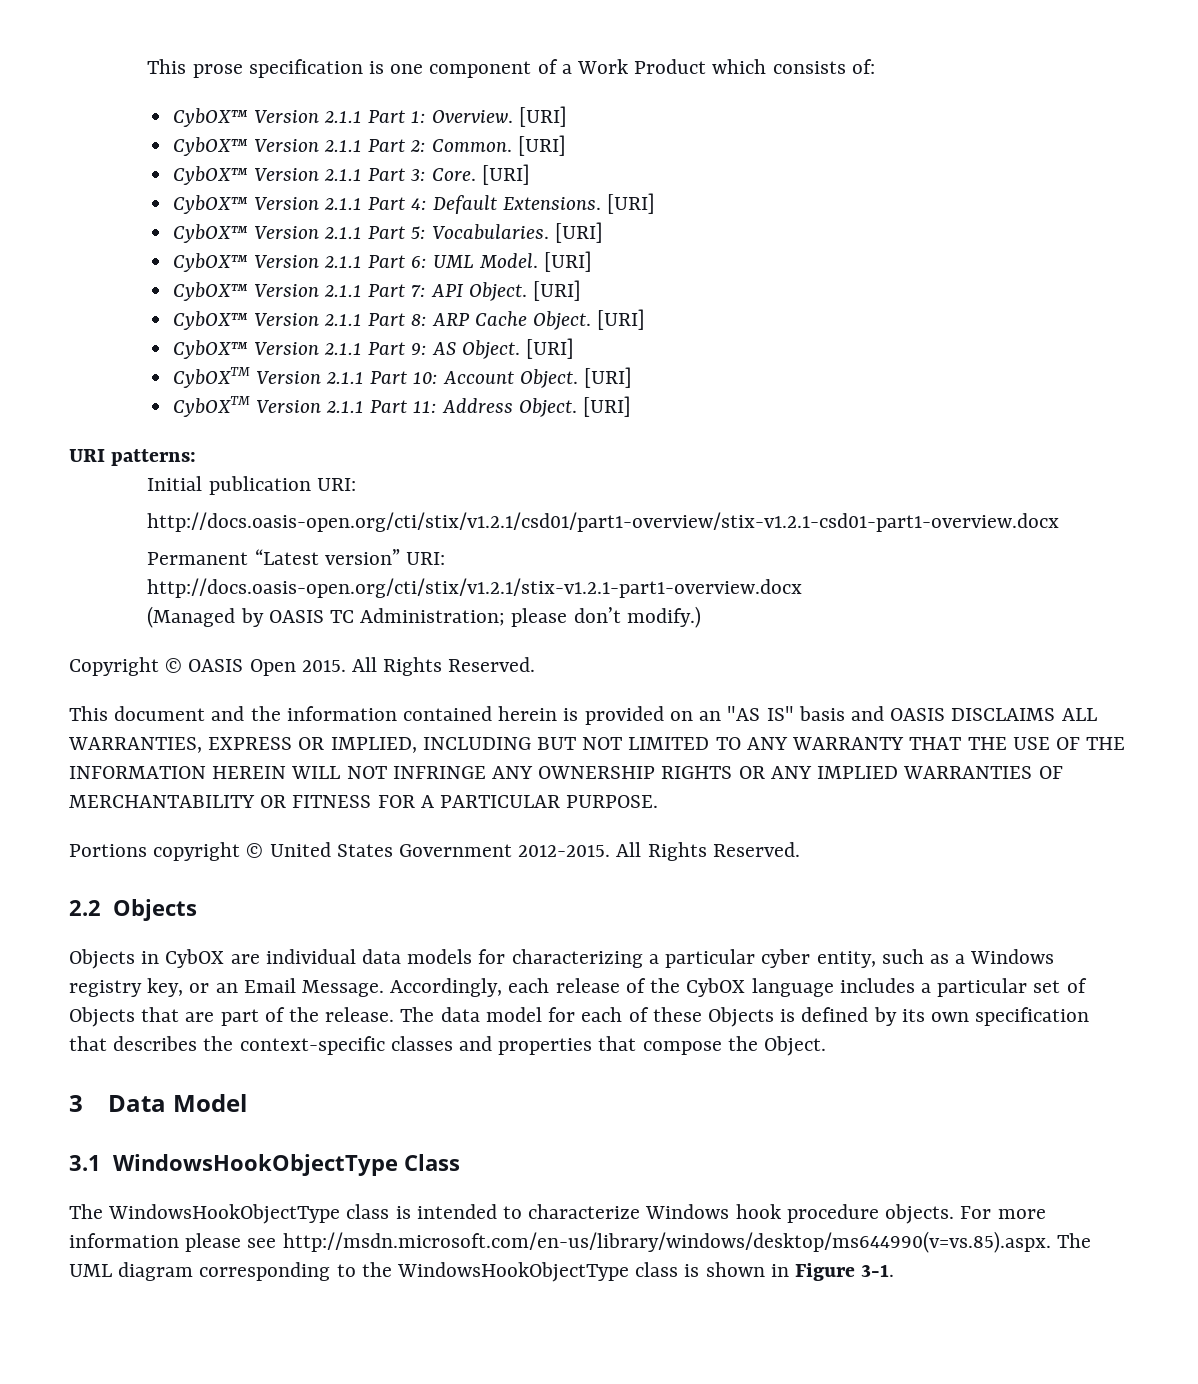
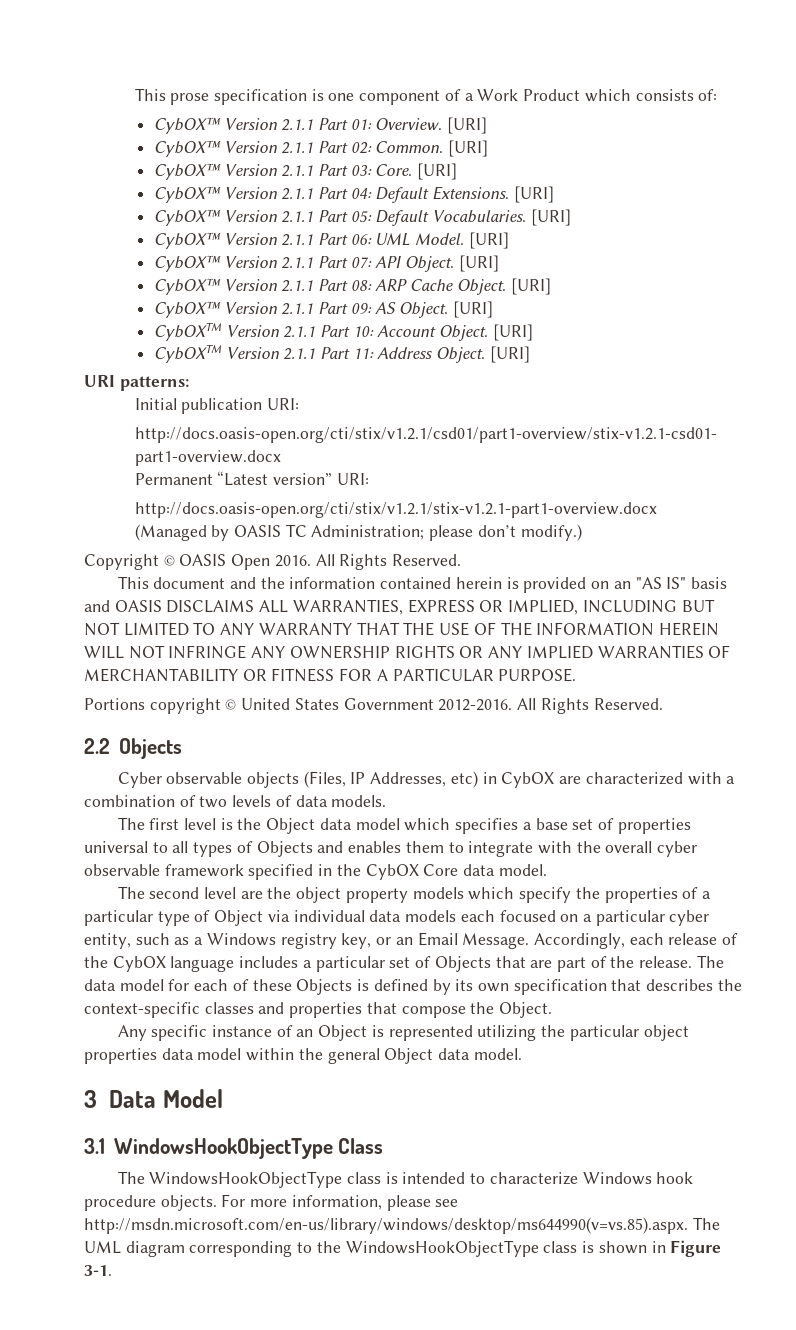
- CybOX™ Version 2.1.1 Part 1: Overview.
+ CybOX™ Version 2.1.1 Part 01: Overview.
- CybOX™ Version 2.1.1 Part 2: Common.
+ CybOX™ Version 2.1.1 Part 02: Common.
- CybOX™ Version 2.1.1 Part 3: Core.
+ CybOX™ Version 2.1.1 Part 03: Core.
- CybOX™ Version 2.1.1 Part 4: Default Extensions.
+ CybOX™ Version 2.1.1 Part 04: Default Extensions.
- CybOX™ Version 2.1.1 Part 5: Vocabularies.
+ CybOX™ Version 2.1.1 Part 05: Default Vocabularies.
- CybOX™ Version 2.1.1 Part 6: UML Model.
+ CybOX™ Version 2.1.1 Part 06: UML Model.
- CybOX™ Version 2.1.1 Part 7: API Object.
+ CybOX™ Version 2.1.1 Part 07: API Object.
- CybOX™ Version 2.1.1 Part 8: ARP Cache Object.
+ CybOX™ Version 2.1.1 Part 08: ARP Cache Object.
- CybOX™ Version 2.1.1 Part 9: AS Object.
+ CybOX™ Version 2.1.1 Part 09: AS Object.
- Copyright © OASIS Open 2015.
+ Copyright © OASIS Open 2016.
- Portions copyright © United States Government 2012-2015.
+ Portions copyright © United States Government 2012-2016.
- Objects in CybOX are individual data models for characterizing a particular cyber entity, such as a Windows registry key, or an Email Message.
+ Cyber observable objects (Files, IP Addresses, etc) in CybOX are characterized with a combination of two levels of data models.
+ The first level is the Object data model which specifies a base set of properties universal to all types of Objects and enables them to integrate with the overall cyber observable framework specified in the CybOX Core data model.
+ The second level are the object property models which specify the properties of a particular type of Object via individual data models each focused on a particular cyber entity, such as a Windows registry key, or an Email Message.
+ Any specific instance of an Object is represented utilizing the particular object properties data model within the general Object data model.
- For more information please see http://msdn.microsoft.com/en-us/library/windows/desktop/ms644990(v=vs.85).aspx. The UML diagram corresponding to the WindowsHookObjectType class is shown in Figure 3-1.
+ For more information, please see http://msdn.microsoft.com/en-us/library/windows/desktop/ms644990(v=vs.85).aspx. The UML diagram corresponding to the WindowsHookObjectType class is shown in Figure 3-1.

